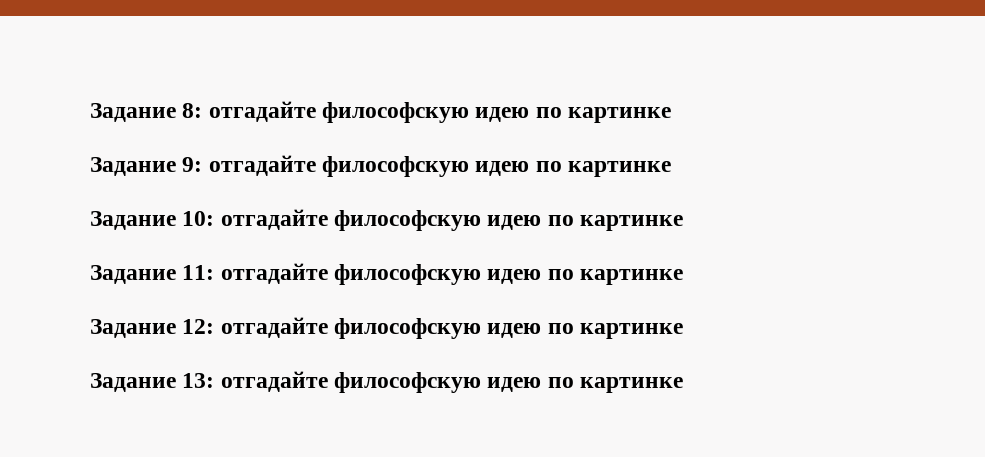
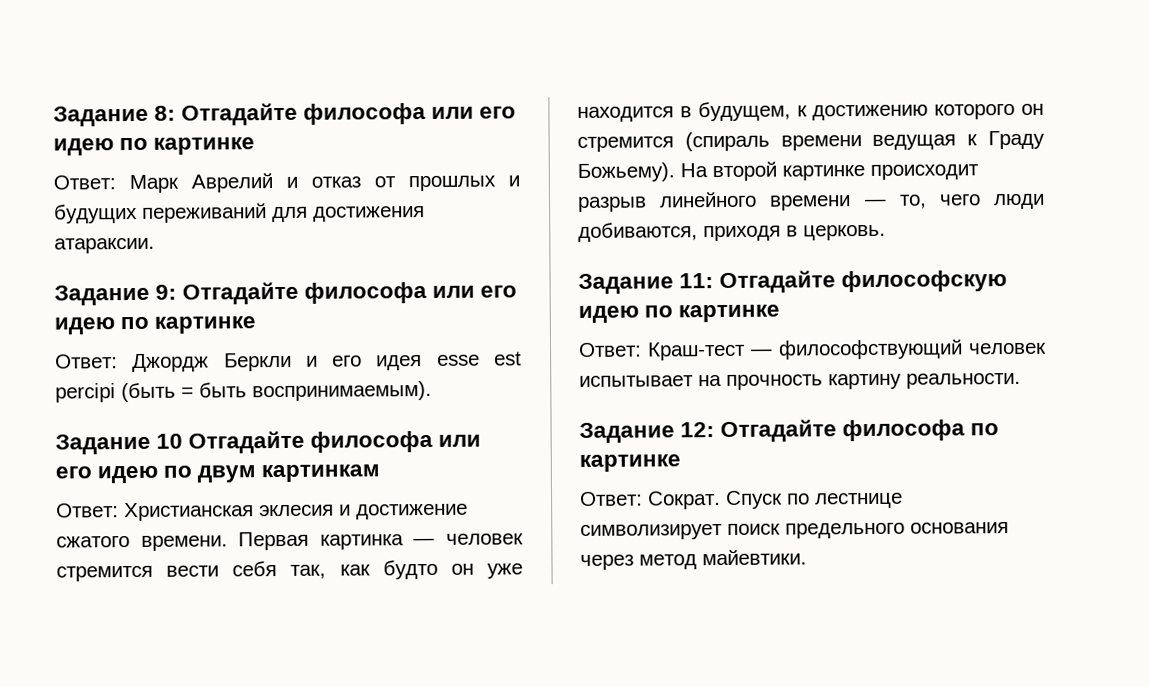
- Задание 8: отгадайте философскую идею по картинке
- Задание 9: отгадайте философскую идею по картинке
- Задание 10: отгадайте философскую идею по картинке
- Задание 11: отгадайте философскую идею по картинке
- Задание 12: отгадайте философскую идею по картинке
- Задание 13: отгадайте философскую идею по картинке
+ Задание 8: Отгадайте философа или его идею по картинке
+ Ответ: Марк Аврелий и отказ от прошлых и будущих переживаний для достижения атараксии.
+ Задание 9: Отгадайте философа или его идею по картинке
+ Ответ: Джордж Беркли и его идея esse est percipi (быть = быть воспринимаемым).
+ Задание 10 Отгадайте философа или его идею по двум картинкам
+ Ответ: Христианская эклесия и достижение сжатого времени. Первая картинка — человек стремится вести себя так, как будто он уже находится в будущем, к достижению которого он стремится (спираль времени ведущая к Граду Божьему). На второй картинке происходит разрыв линейного времени — то, чего люди добиваются, приходя в церковь.
+ Задание 11: Отгадайте философскую идею по картинке
+ Ответ: Краш-тест — философствующий человек испытывает на прочность картину реальности.
+ Задание 12: Отгадайте философа по картинке
+ Ответ: Сократ. Спуск по лестнице символизирует поиск предельного основания через метод майевтики.

